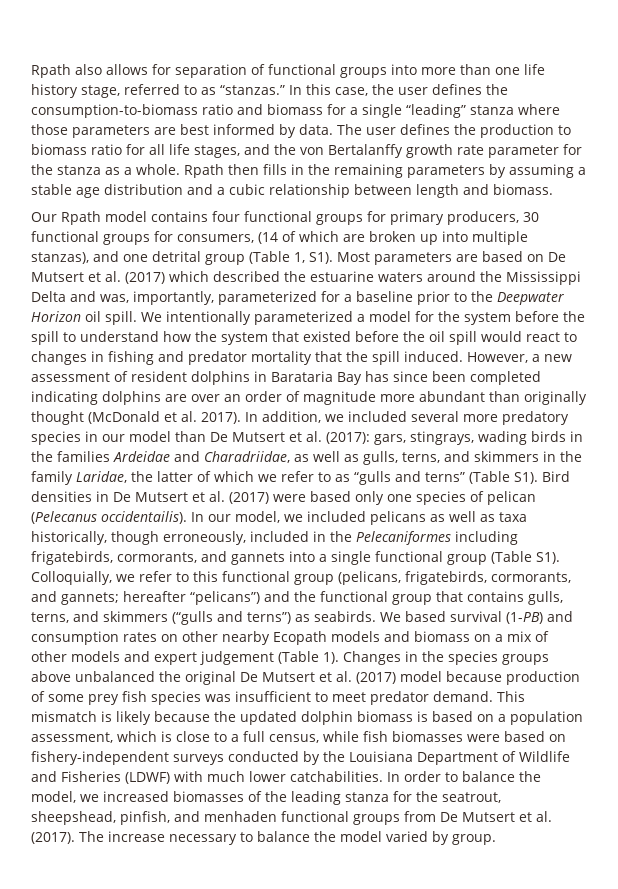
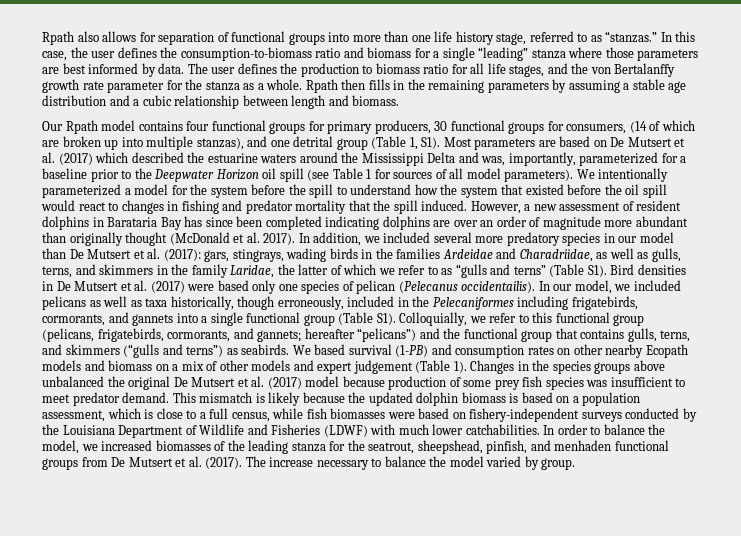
- Our Rpath model contains four functional groups for primary producers, 30 functional groups for consumers, (14 of which are broken up into multiple stanzas), and one detrital group (Table 1, S1). Most parameters are based on De Mutsert et al. (2017) which described the estuarine waters around the Mississippi Delta and was, importantly, parameterized for a baseline prior to the Deepwater Horizon oil spill.
+ Our Rpath model contains four functional groups for primary producers, 30 functional groups for consumers, (14 of which are broken up into multiple stanzas), and one detrital group (Table 1, S1). Most parameters are based on De Mutsert et al. (2017) which described the estuarine waters around the Mississippi Delta and was, importantly, parameterized for a baseline prior to the Deepwater Horizon oil spill (see Table 1 for sources of all model parameters).

